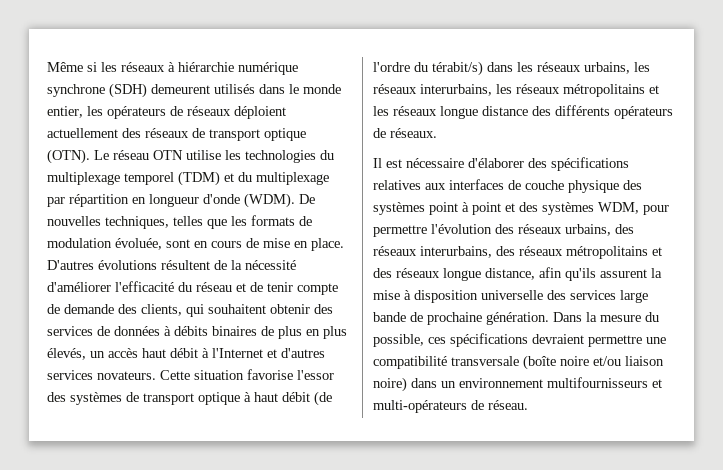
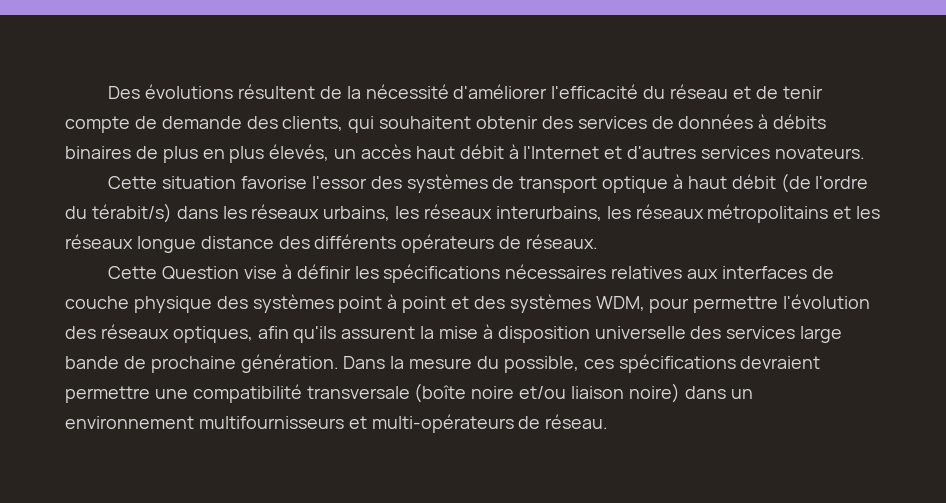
- Même si les réseaux à hiérarchie numérique synchrone (SDH) demeurent utilisés dans le monde entier, les opérateurs de réseaux déploient actuellement des réseaux de transport optique (OTN). Le réseau OTN utilise les technologies du multiplexage temporel (TDM) et du multiplexage par répartition en longueur d'onde (WDM). De nouvelles techniques, telles que les formats de modulation évoluée, sont en cours de mise en place. D'autres évolutions résultent de la nécessité d'améliorer l'efficacité du réseau et de tenir compte de demande des clients, qui souhaitent obtenir des services de données à débits binaires de plus en plus élevés, un accès haut débit à l'Internet et d'autres services novateurs. Cette situation favorise l'essor des systèmes de transport optique à haut débit (de l'ordre du térabit/s) dans les réseaux urbains, les réseaux interurbains, les réseaux métropolitains et les réseaux longue distance des différents opérateurs de réseaux.
+ Des évolutions résultent de la nécessité d'améliorer l'efficacité du réseau et de tenir compte de demande des clients, qui souhaitent obtenir des services de données à débits binaires de plus en plus élevés, un accès haut débit à l'Internet et d'autres services novateurs.
+ Cette situation favorise l'essor des systèmes de transport optique à haut débit (de l'ordre du térabit/s) dans les réseaux urbains, les réseaux interurbains, les réseaux métropolitains et les réseaux longue distance des différents opérateurs de réseaux.
- Il est nécessaire d'élaborer des spécifications relatives aux interfaces de couche physique des systèmes point à point et des systèmes WDM, pour permettre l'évolution des réseaux urbains, des réseaux interurbains, des réseaux métropolitains et des réseaux longue distance, afin qu'ils assurent la mise à disposition universelle des services large bande de prochaine génération.
+ Cette Question vise à définir les spécifications nécessaires relatives aux interfaces de couche physique des systèmes point à point et des systèmes WDM, pour permettre l'évolution des réseaux optiques, afin qu'ils assurent la mise à disposition universelle des services large bande de prochaine génération.

